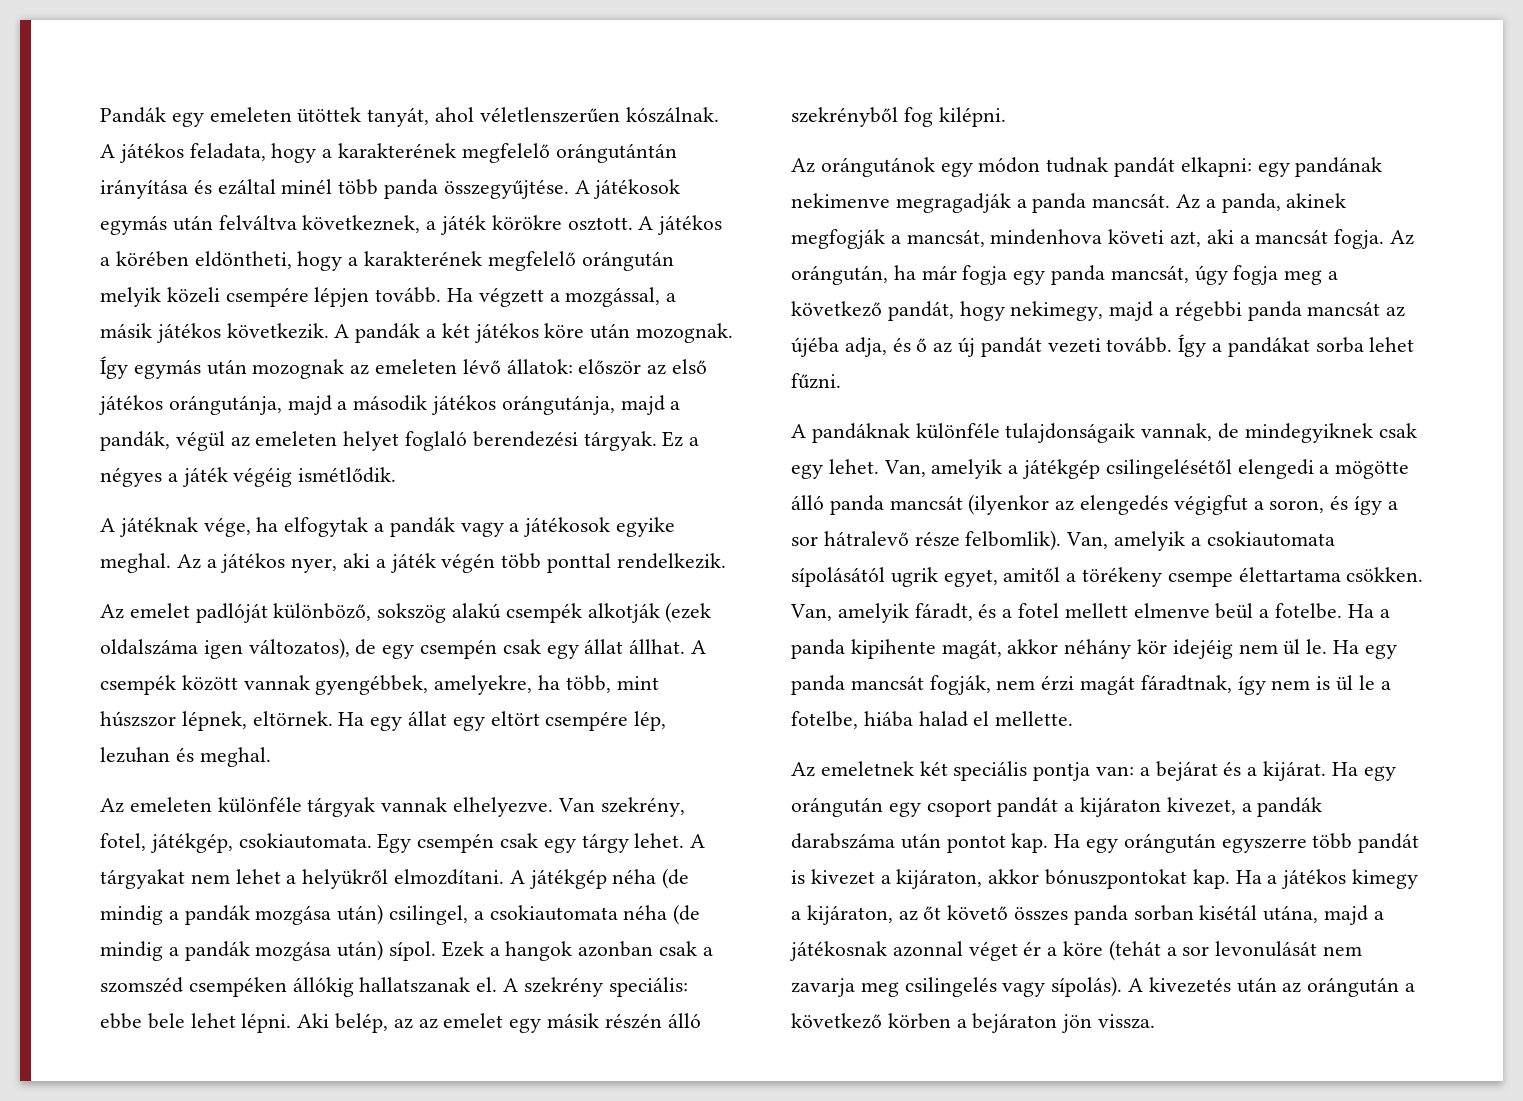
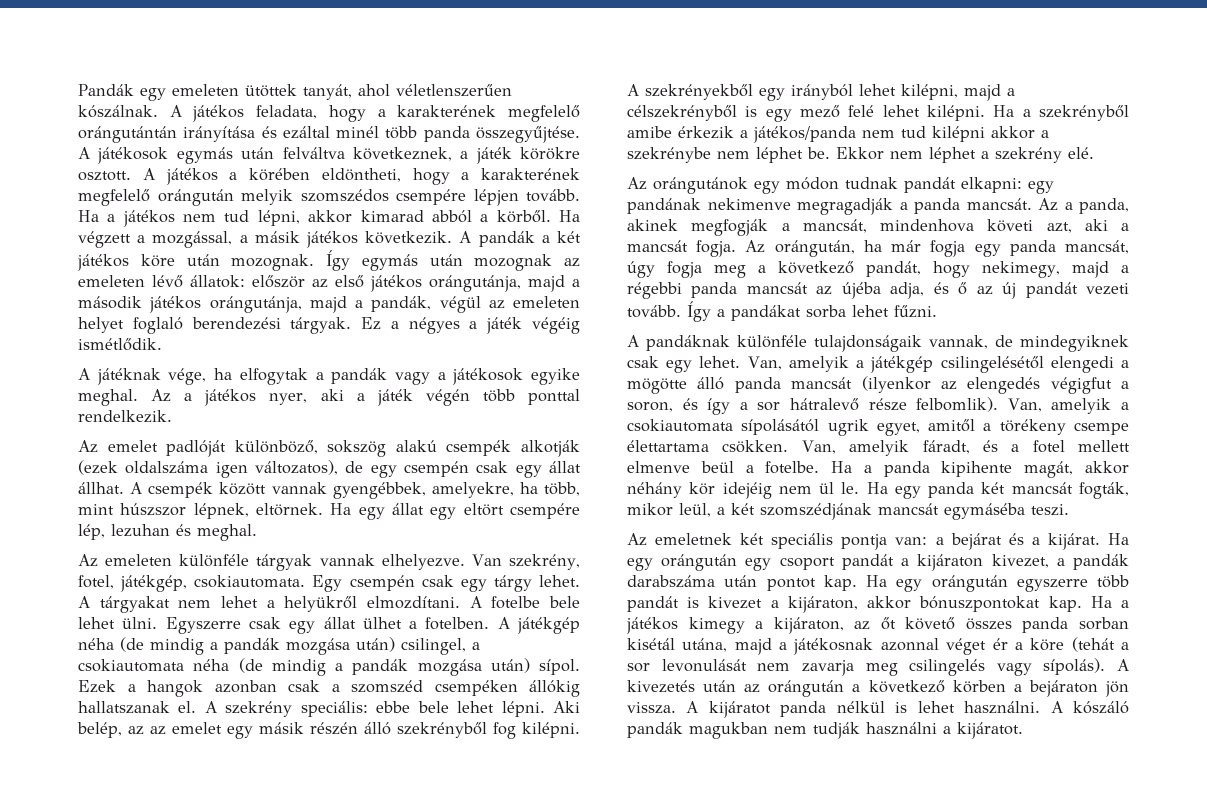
- A játékos a körében eldöntheti, hogy a karakterének megfelelő orángután melyik közeli csempére lépjen tovább.
+ A játékos a körében eldöntheti, hogy a karakterének megfelelő orángután melyik szomszédos csempére lépjen tovább.
- Ha végzett a mozgással, a másik játékos következik.
+ Ha a játékos nem tud lépni, akkor kimarad abból a körből. Ha végzett a mozgással, a másik játékos következik.
- A játékgép néha (de mindig a pandák mozgása után) csilingel, a csokiautomata néha (de mindig a pandák mozgása után) sípol.
+ A fotelbe bele lehet ülni. Egyszerre csak egy állat ülhet a fotelben. A játékgép néha (de mindig a pandák mozgása után) csilingel, a csokiautomata néha (de mindig a pandák mozgása után) sípol.
+ A szekrényekből egy irányból lehet kilépni, majd a célszekrényből is egy mező felé lehet kilépni. Ha a szekrényből amibe érkezik a játékos/panda nem tud kilépni akkor a szekrénybe nem léphet be. Ekkor nem léphet a szekrény elé.
- Ha egy panda mancsát fogják, nem érzi magát fáradtnak, így nem is ül le a fotelbe, hiába halad el mellette.
+ Ha egy panda két mancsát fogták, mikor leül, a két szomszédjának mancsát egymáséba teszi.
+ A kijáratot panda nélkül is lehet használni. A kószáló pandák magukban nem tudják használni a kijáratot.

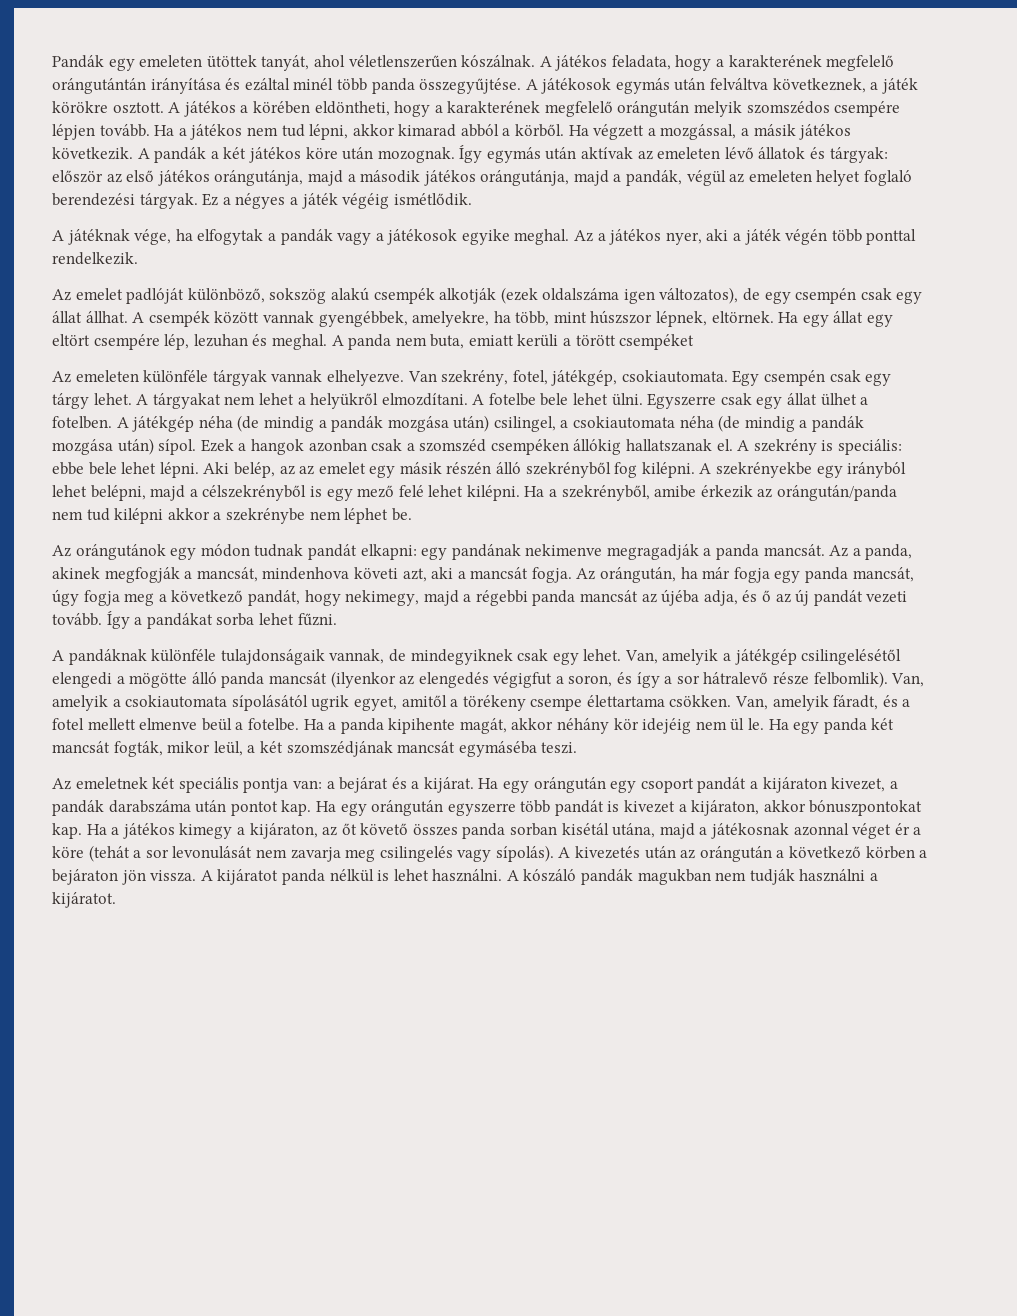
- Így egymás után mozognak az emeleten lévő állatok: először az első játékos orángutánja, majd a második játékos orángutánja, majd a pandák, végül az emeleten helyet foglaló berendezési tárgyak.
+ Így egymás után aktívak az emeleten lévő állatok és tárgyak: először az első játékos orángutánja, majd a második játékos orángutánja, majd a pandák, végül az emeleten helyet foglaló berendezési tárgyak.
+ A panda nem buta, emiatt kerüli a törött csempéket
- A szekrény speciális: ebbe bele lehet lépni.
+ A szekrény is speciális: ebbe bele lehet lépni.
- A szekrényekből egy irányból lehet kilépni, majd a célszekrényből is egy mező felé lehet kilépni.
+ A szekrényekbe egy irányból lehet belépni, majd a célszekrényből is egy mező felé lehet kilépni.
- Ha a szekrényből amibe érkezik a játékos/panda nem tud kilépni akkor a szekrénybe nem léphet be. Ekkor nem léphet a szekrény elé.
+ Ha a szekrényből, amibe érkezik az orángután/panda nem tud kilépni akkor a szekrénybe nem léphet be.

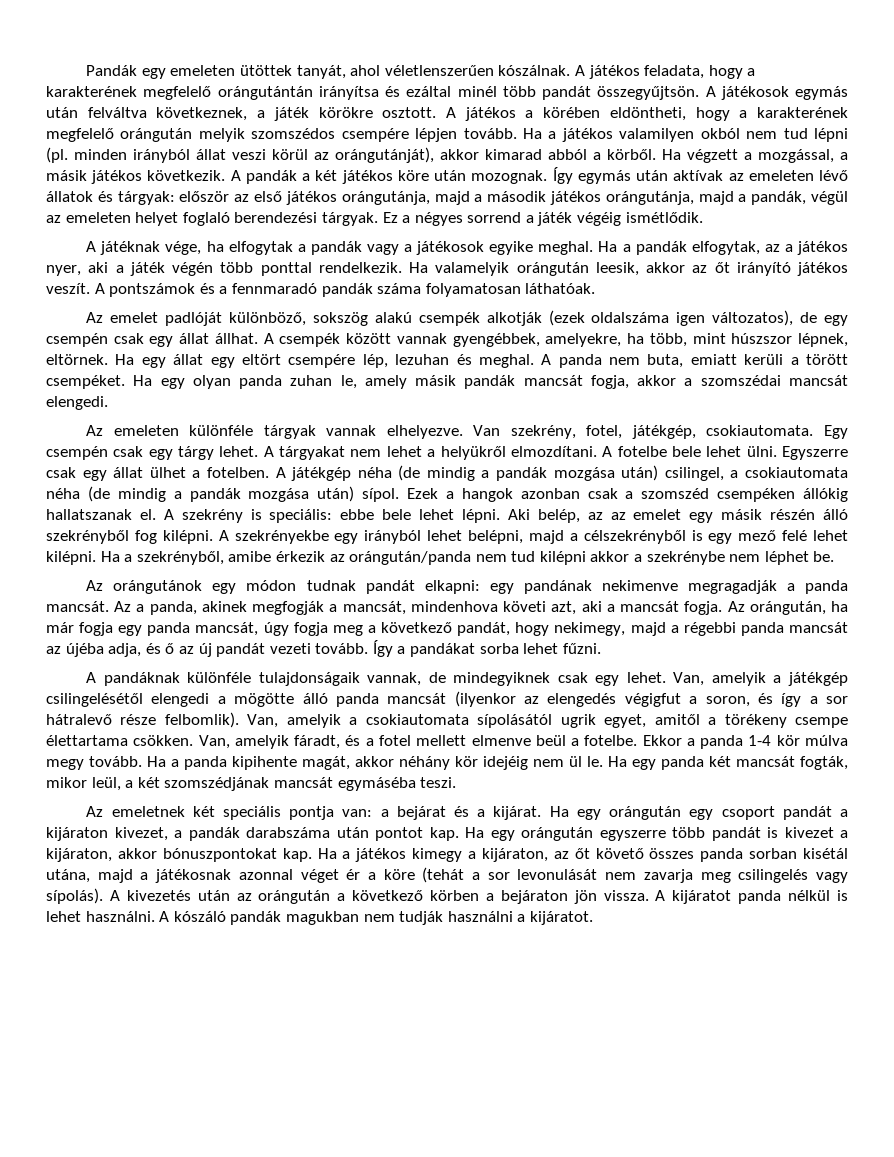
- A játékos feladata, hogy a karakterének megfelelő orángutántán irányítása és ezáltal minél több panda összegyűjtése.
+ A játékos feladata, hogy a karakterének megfelelő orángutántán irányítsa és ezáltal minél több pandát összegyűjtsön.
- Ha a játékos nem tud lépni, akkor kimarad abból a körből.
+ Ha a játékos valamilyen okból nem tud lépni (pl. minden irányból állat veszi körül az orángutánját), akkor kimarad abból a körből.
- Ez a négyes a játék végéig ismétlődik.
+ Ez a négyes sorrend a játék végéig ismétlődik.
- Az a játékos nyer, aki a játék végén több ponttal rendelkezik.
+ Ha a pandák elfogytak, az a játékos nyer, aki a játék végén több ponttal rendelkezik. Ha valamelyik orángután leesik, akkor az őt irányító játékos veszít. A pontszámok és a fennmaradó pandák száma folyamatosan láthatóak.
- A panda nem buta, emiatt kerüli a törött csempéket
+ A panda nem buta, emiatt kerüli a törött csempéket. Ha egy olyan panda zuhan le, amely másik pandák mancsát fogja, akkor a szomszédai mancsát elengedi.
+ Ekkor a panda 1-4 kör múlva megy tovább.

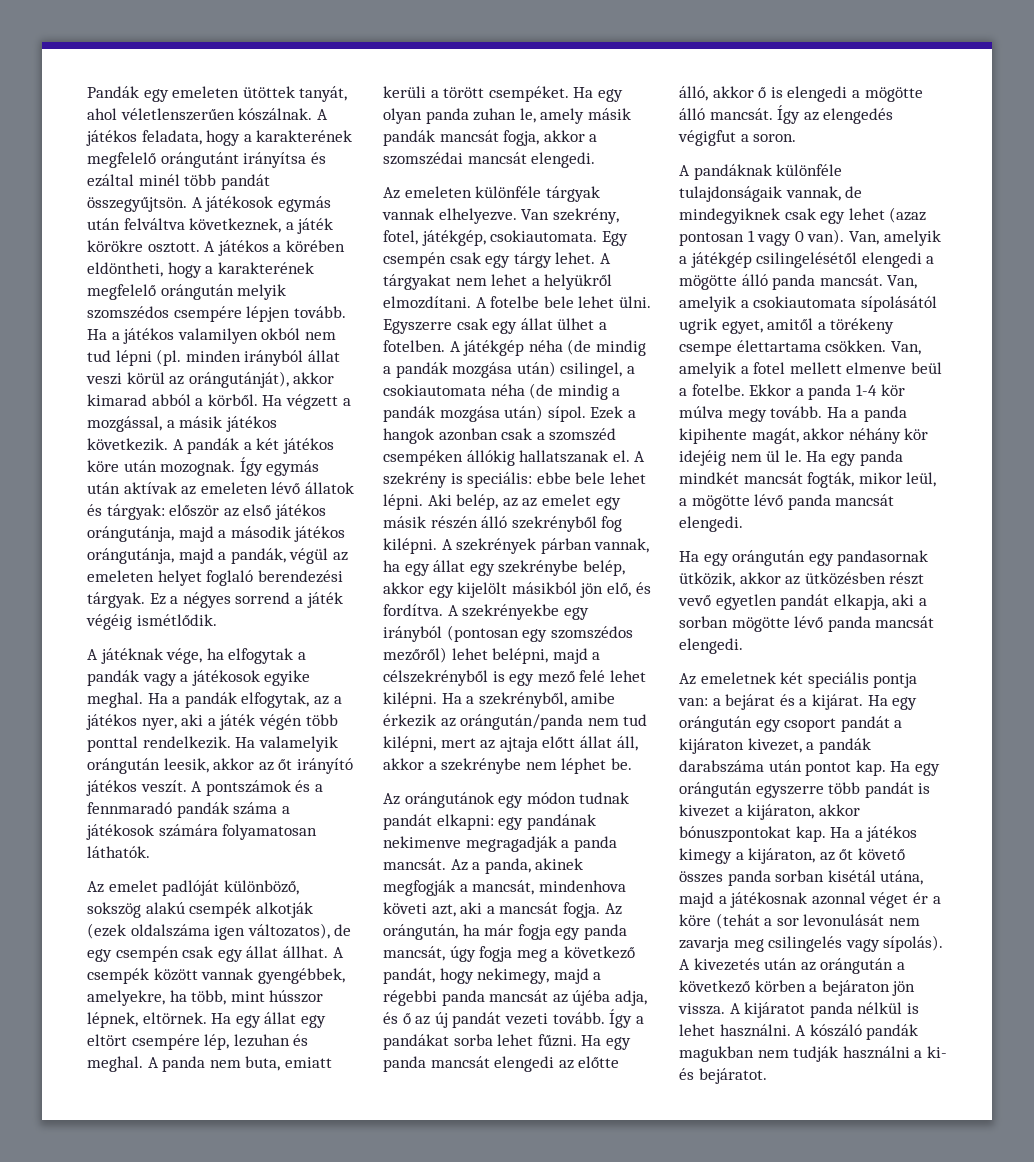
- A játékos feladata, hogy a karakterének megfelelő orángutántán irányítsa és ezáltal minél több pandát összegyűjtsön.
+ A játékos feladata, hogy a karakterének megfelelő orángutánt irányítsa és ezáltal minél több pandát összegyűjtsön.
- A pontszámok és a fennmaradó pandák száma folyamatosan láthatóak.
+ A pontszámok és a fennmaradó pandák száma a játékosok számára folyamatosan láthatók.
- A csempék között vannak gyengébbek, amelyekre, ha több, mint húszszor lépnek, eltörnek.
+ A csempék között vannak gyengébbek, amelyekre, ha több, mint hússzor lépnek, eltörnek.
- A szekrényekbe egy irányból lehet belépni, majd a célszekrényből is egy mező felé lehet kilépni.
+ A szekrények párban vannak, ha egy állat egy szekrénybe belép, akkor egy kijelölt másikból jön elő, és fordítva. A szekrényekbe egy irányból (pontosan egy szomszédos mezőről) lehet belépni, majd a célszekrényből is egy mező felé lehet kilépni.
- Ha a szekrényből, amibe érkezik az orángután/panda nem tud kilépni akkor a szekrénybe nem léphet be.
+ Ha a szekrényből, amibe érkezik az orángután/panda nem tud kilépni, mert az ajtaja előtt állat áll, akkor a szekrénybe nem léphet be.
+ Ha egy panda mancsát elengedi az előtte álló, akkor ő is elengedi a mögötte álló mancsát. Így az elengedés végigfut a soron.
- A pandáknak különféle tulajdonságaik vannak, de mindegyiknek csak egy lehet.
+ A pandáknak különféle tulajdonságaik vannak, de mindegyiknek csak egy lehet (azaz pontosan 1 vagy 0 van).
- Van, amelyik a játékgép csilingelésétől elengedi a mögötte álló panda mancsát (ilyenkor az elengedés végigfut a soron, és így a sor hátralevő része felbomlik).
+ Van, amelyik a játékgép csilingelésétől elengedi a mögötte álló panda mancsát.
- Van, amelyik fáradt, és a fotel mellett elmenve beül a fotelbe.
+ Van, amelyik a fotel mellett elmenve beül a fotelbe.
- Ha egy panda két mancsát fogták, mikor leül, a két szomszédjának mancsát egymáséba teszi.
+ Ha egy panda mindkét mancsát fogták, mikor leül, a mögötte lévő panda mancsát elengedi.
+ Ha egy orángután egy pandasornak ütközik, akkor az ütközésben részt vevő egyetlen pandát elkapja, aki a sorban mögötte lévő panda mancsát elengedi.
- A kószáló pandák magukban nem tudják használni a kijáratot.
+ A kószáló pandák magukban nem tudják használni a ki- és bejáratot.

